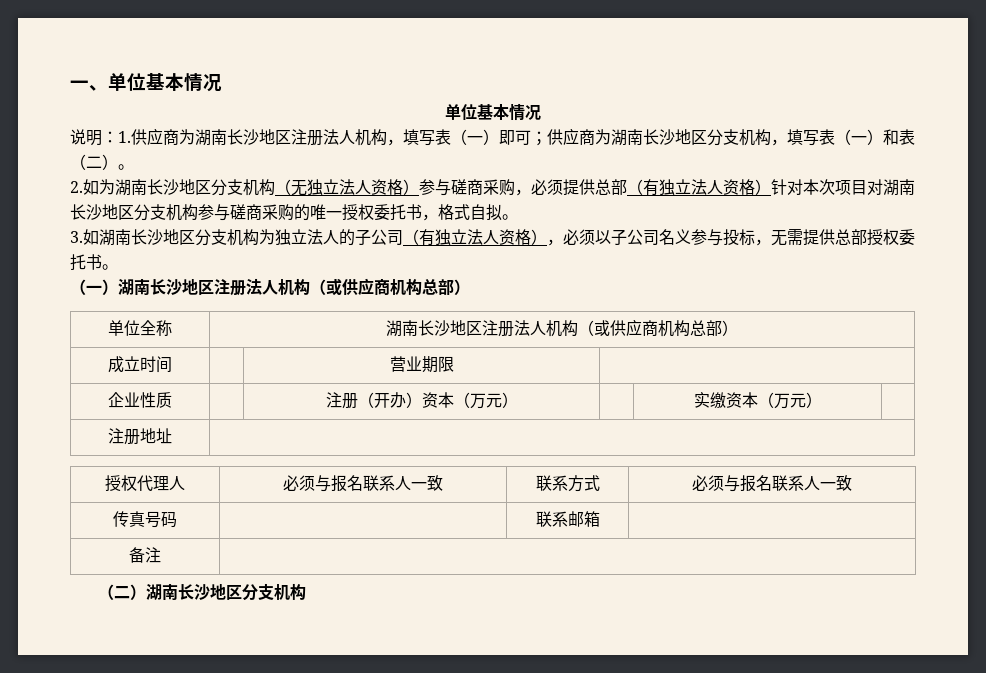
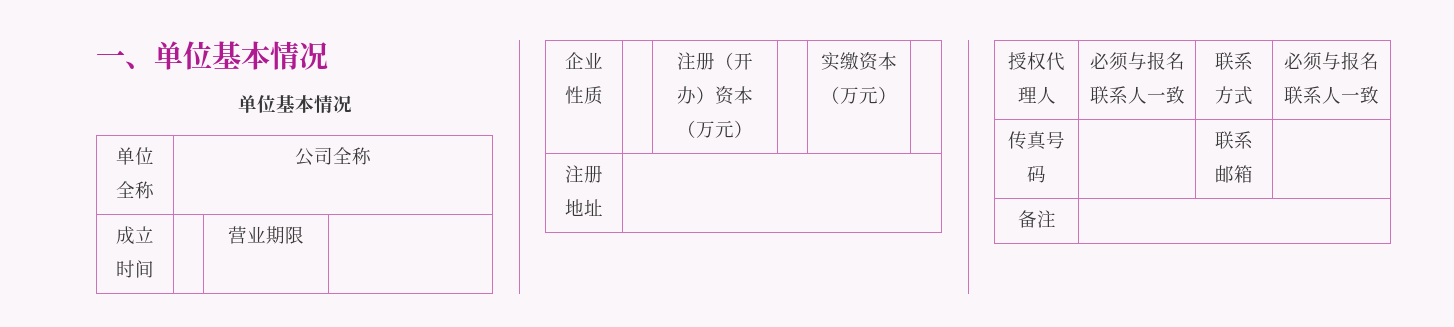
- 说明：1.供应商为湖南长沙地区注册法人机构，填写表（一）即可；供应商为湖南长沙地区分支机构，填写表（一）和表（二）。
- 2.如为湖南长沙地区分支机构（无独立法人资格）参与磋商采购，必须提供总部（有独立法人资格）针对本次项目对湖南长沙地区分支机构参与磋商采购的唯一授权委托书，格式自拟。
- 3.如湖南长沙地区分支机构为独立法人的子公司（有独立法人资格），必须以子公司名义参与投标，无需提供总部授权委托书。
- （一）湖南长沙地区注册法人机构（或供应商机构总部）
- 单位全称 | 湖南长沙地区注册法人机构（或供应商机构总部）
+ 单位全称 | 公司全称
- （二）湖南长沙地区分支机构

